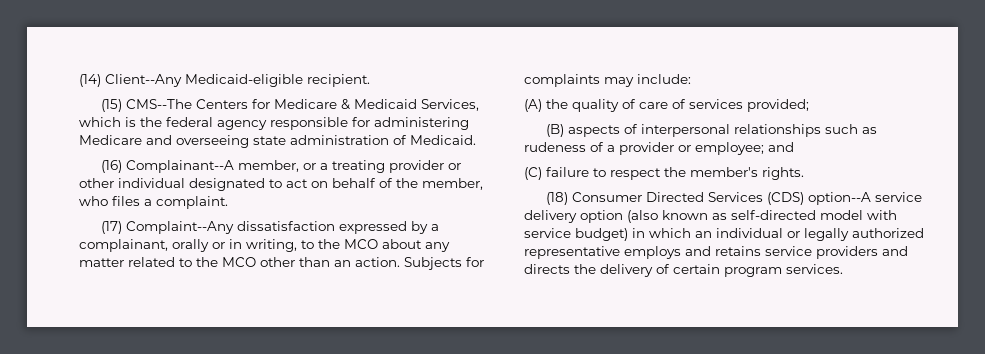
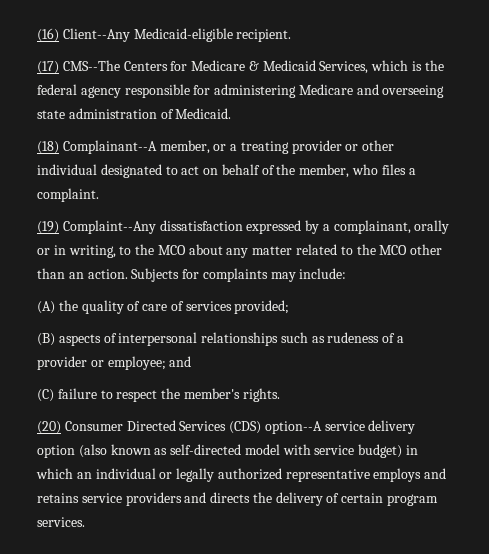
- (14) Client--Any Medicaid-eligible recipient.
+ (16) Client--Any Medicaid-eligible recipient.
- (15) CMS--The Centers for Medicare & Medicaid Services, which is the federal agency responsible for administering Medicare and overseeing state administration of Medicaid.
+ (17) CMS--The Centers for Medicare & Medicaid Services, which is the federal agency responsible for administering Medicare and overseeing state administration of Medicaid.
- (16) Complainant--A member, or a treating provider or other individual designated to act on behalf of the member, who files a complaint.
+ (18) Complainant--A member, or a treating provider or other individual designated to act on behalf of the member, who files a complaint.
- (17) Complaint--Any dissatisfaction expressed by a complainant, orally or in writing, to the MCO about any matter related to the MCO other than an action.
+ (19) Complaint--Any dissatisfaction expressed by a complainant, orally or in writing, to the MCO about any matter related to the MCO other than an action.
- (18) Consumer Directed Services (CDS) option--A service delivery option (also known as self-directed model with service budget) in which an individual or legally authorized representative employs and retains service providers and directs the delivery of certain program services.
+ (20) Consumer Directed Services (CDS) option--A service delivery option (also known as self-directed model with service budget) in which an individual or legally authorized representative employs and retains service providers and directs the delivery of certain program services.

